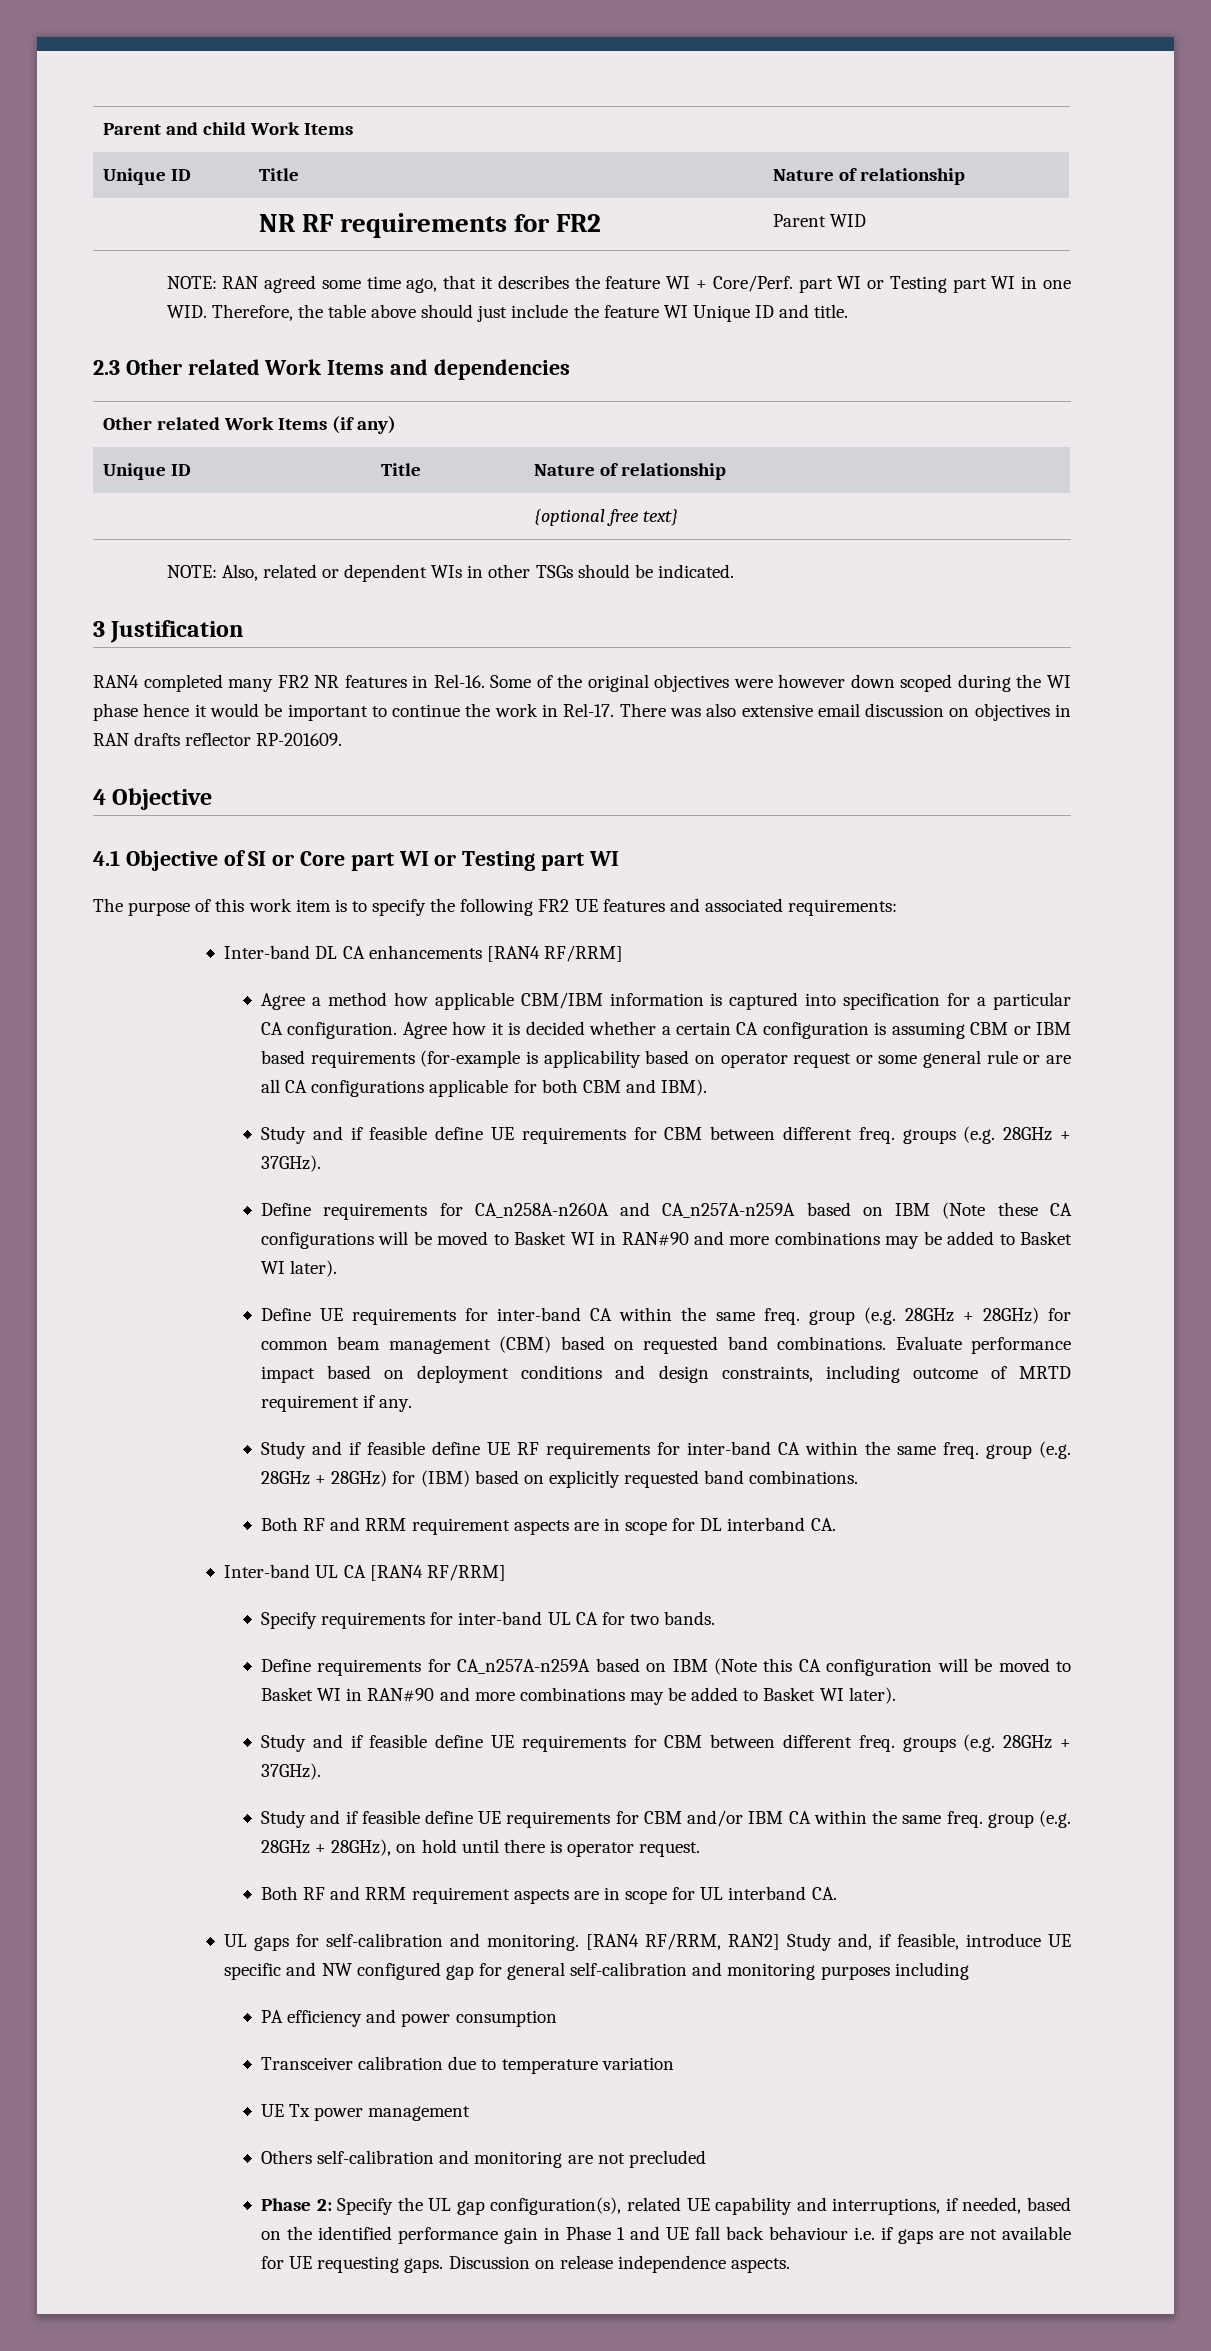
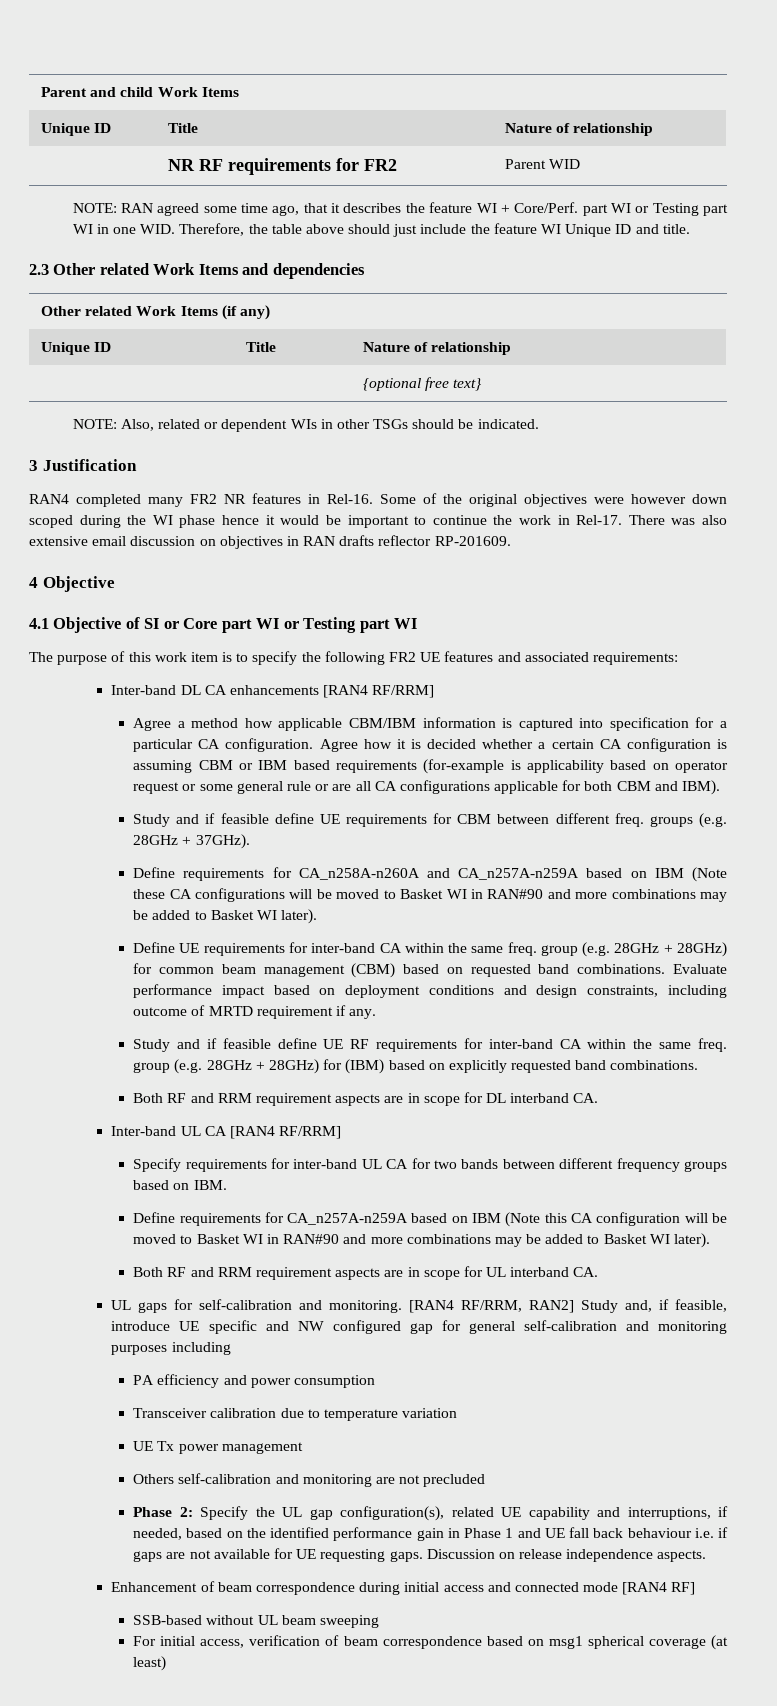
- Specify requirements for inter-band UL CA for two bands.
+ Specify requirements for inter-band UL CA for two bands between different frequency groups based on IBM.
  Define requirements for CA_n257A-n259A based on IBM (Note this CA configuration will be moved to Basket WI in RAN#90 and more combinations may be added to Basket WI later).
- Study and if feasible define UE requirements for CBM between different freq. groups (e.g. 28GHz + 37GHz).
- Study and if feasible define UE requirements for CBM and/or IBM CA within the same freq. group (e.g. 28GHz + 28GHz), on hold until there is operator request.
+ Enhancement of beam correspondence during initial access and connected mode [RAN4 RF]
+ SSB-based without UL beam sweeping
+ For initial access, verification of beam correspondence based on msg1 spherical coverage (at least)

